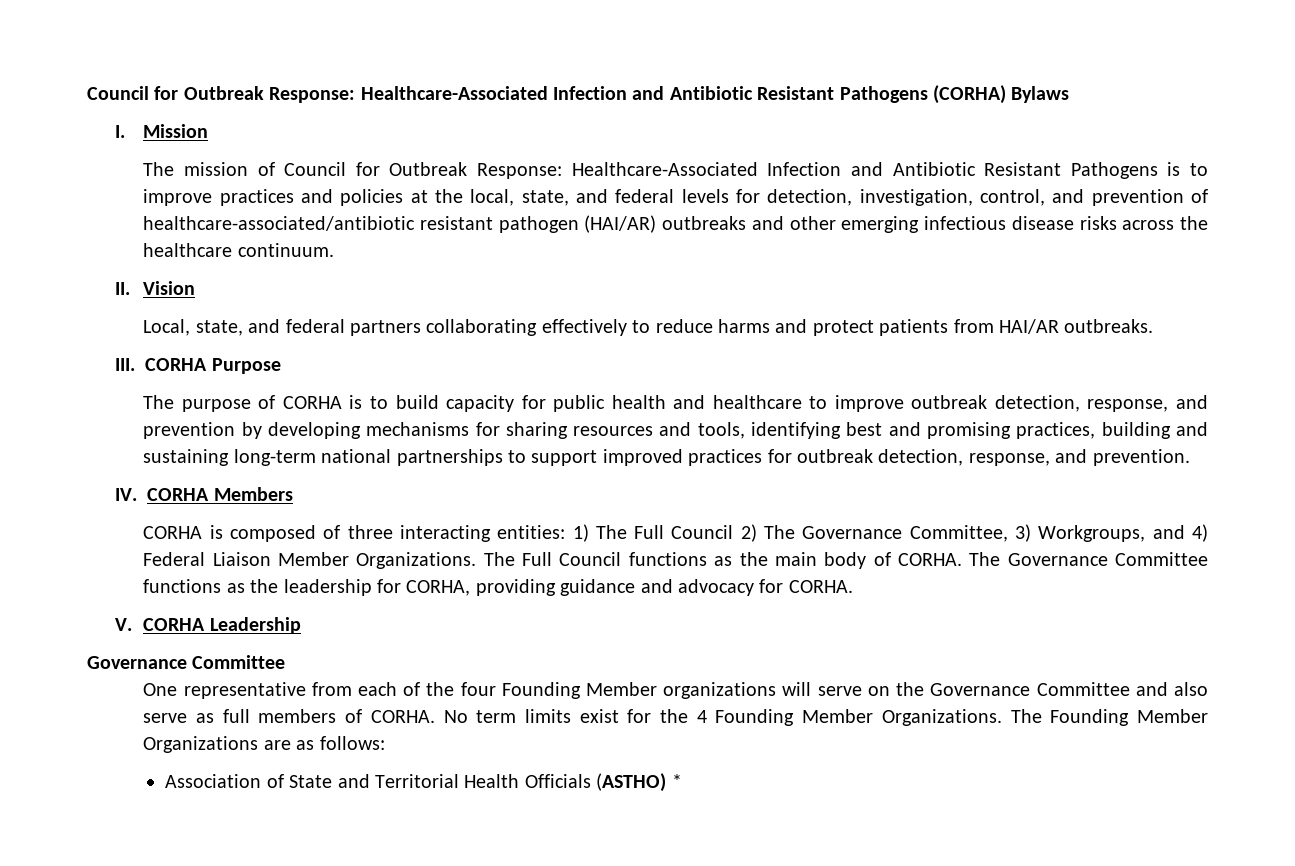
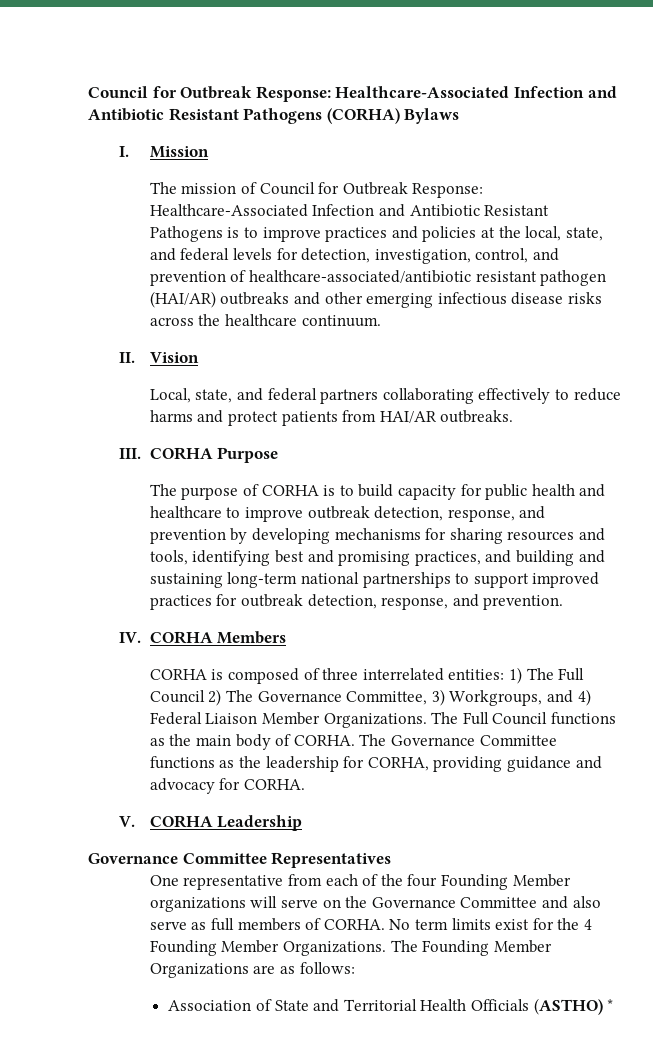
- The purpose of CORHA is to build capacity for public health and healthcare to improve outbreak detection, response, and prevention by developing mechanisms for sharing resources and tools, identifying best and promising practices, building and sustaining long-term national partnerships to support improved practices for outbreak detection, response, and prevention.
+ The purpose of CORHA is to build capacity for public health and healthcare to improve outbreak detection, response, and prevention by developing mechanisms for sharing resources and tools, identifying best and promising practices, and building and sustaining long-term national partnerships to support improved practices for outbreak detection, response, and prevention.
- CORHA is composed of three interacting entities: 1) The Full Council 2) The Governance Committee, 3) Workgroups, and 4) Federal Liaison Member Organizations.
+ CORHA is composed of three interrelated entities: 1) The Full Council 2) The Governance Committee, 3) Workgroups, and 4) Federal Liaison Member Organizations.
  V. CORHA Leadership
- Governance Committee
+ Governance Committee Representatives

